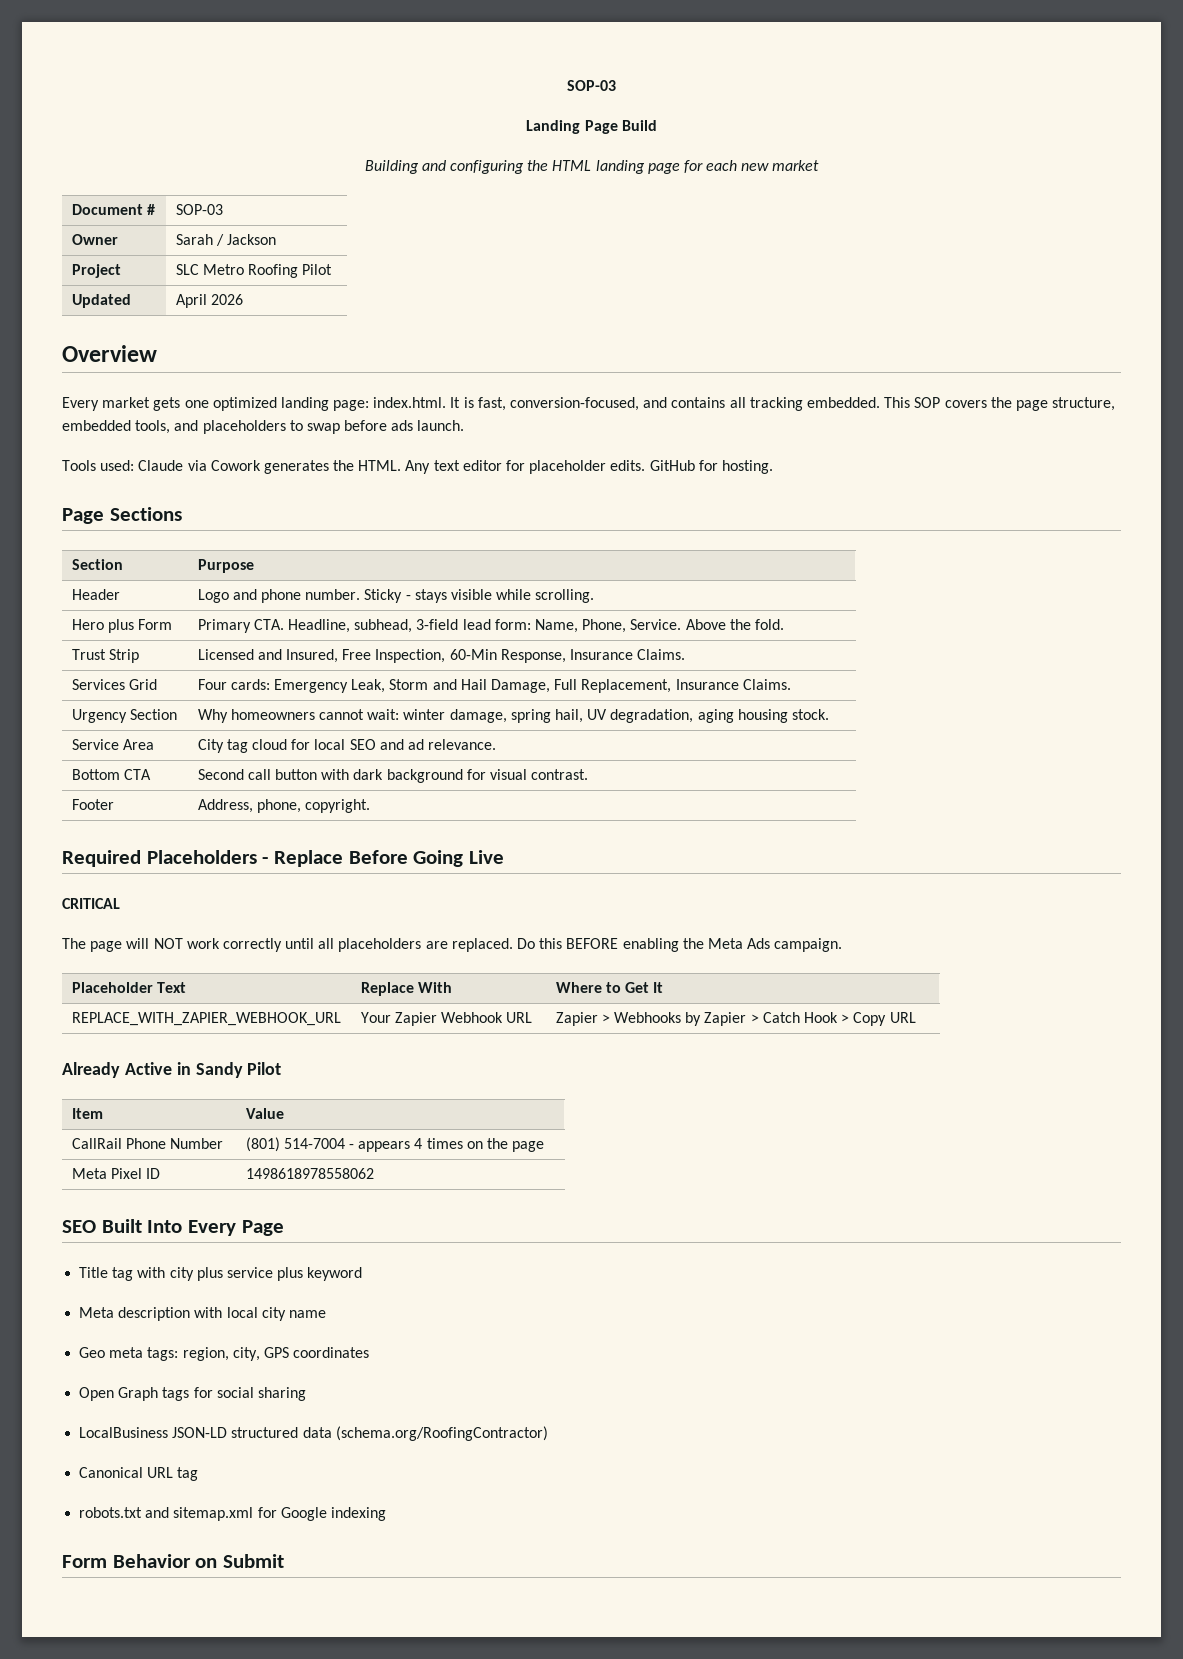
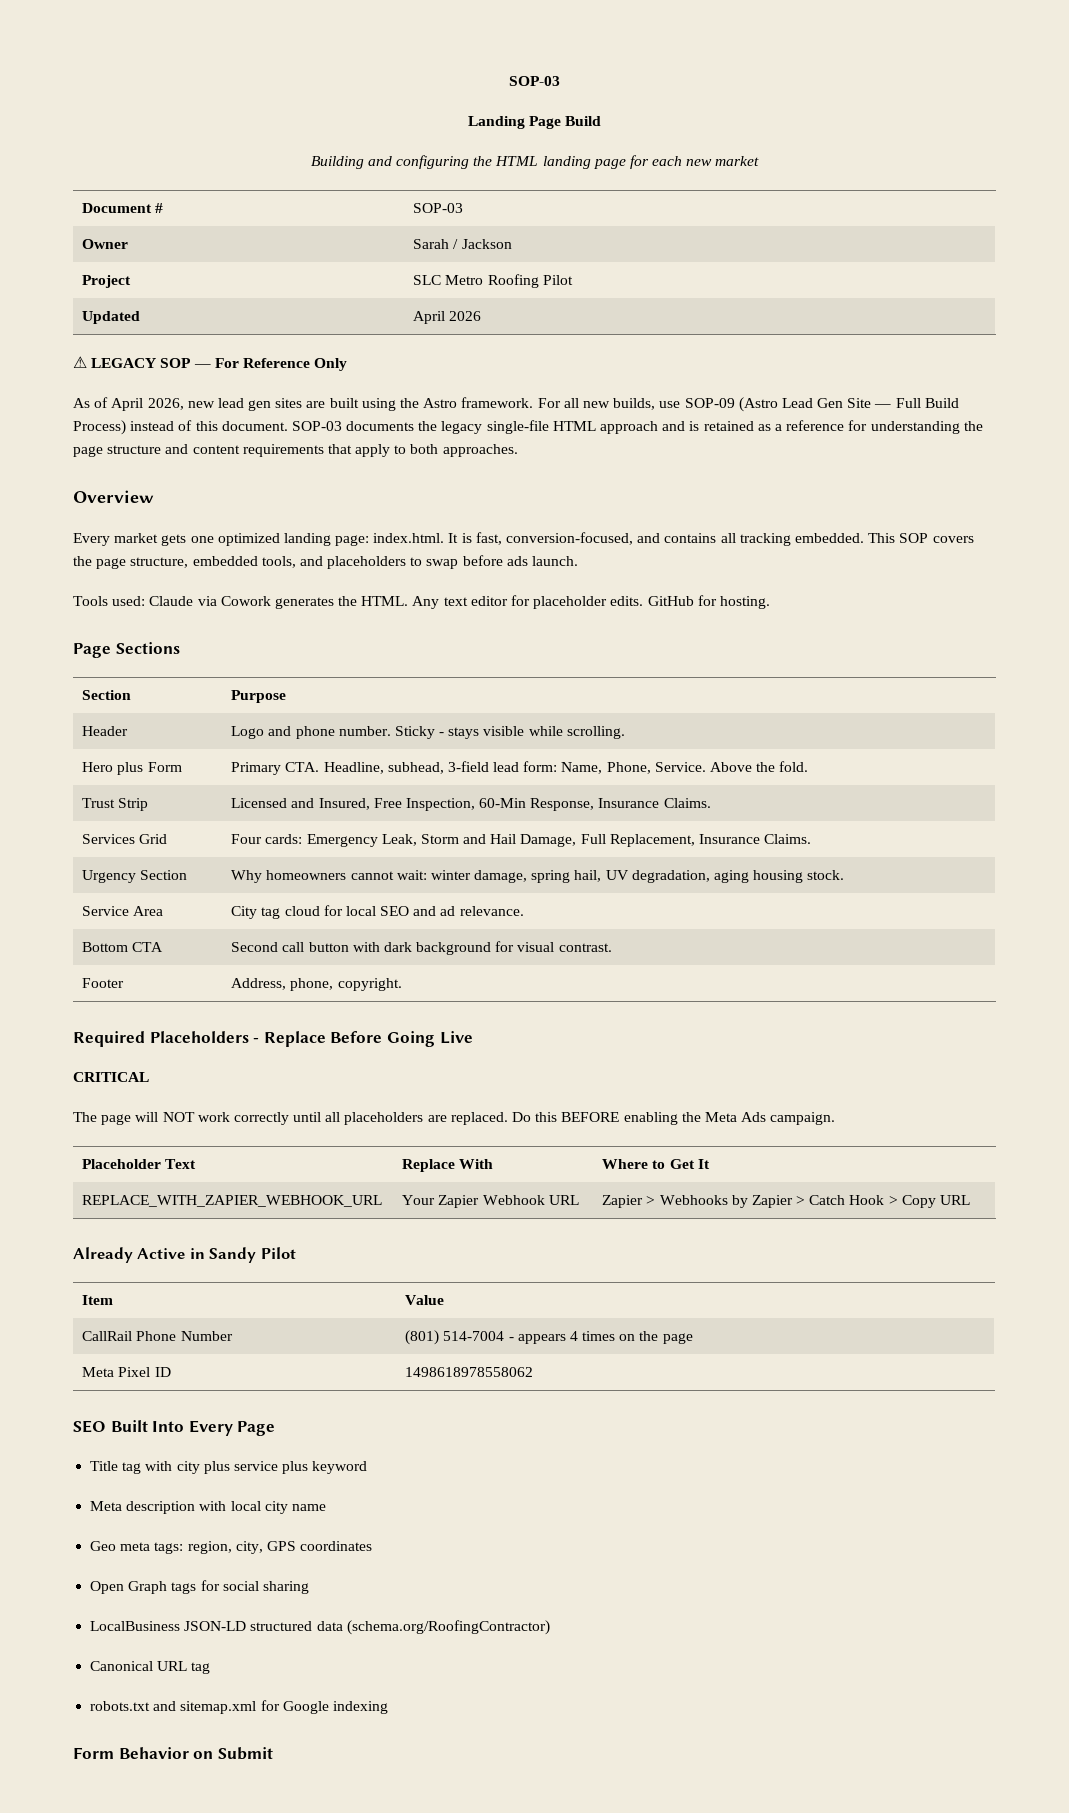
+ ⚠ LEGACY SOP — For Reference Only
+ As of April 2026, new lead gen sites are built using the Astro framework. For all new builds, use SOP-09 (Astro Lead Gen Site — Full Build Process) instead of this document. SOP-03 documents the legacy single-file HTML approach and is retained as a reference for understanding the page structure and content requirements that apply to both approaches.

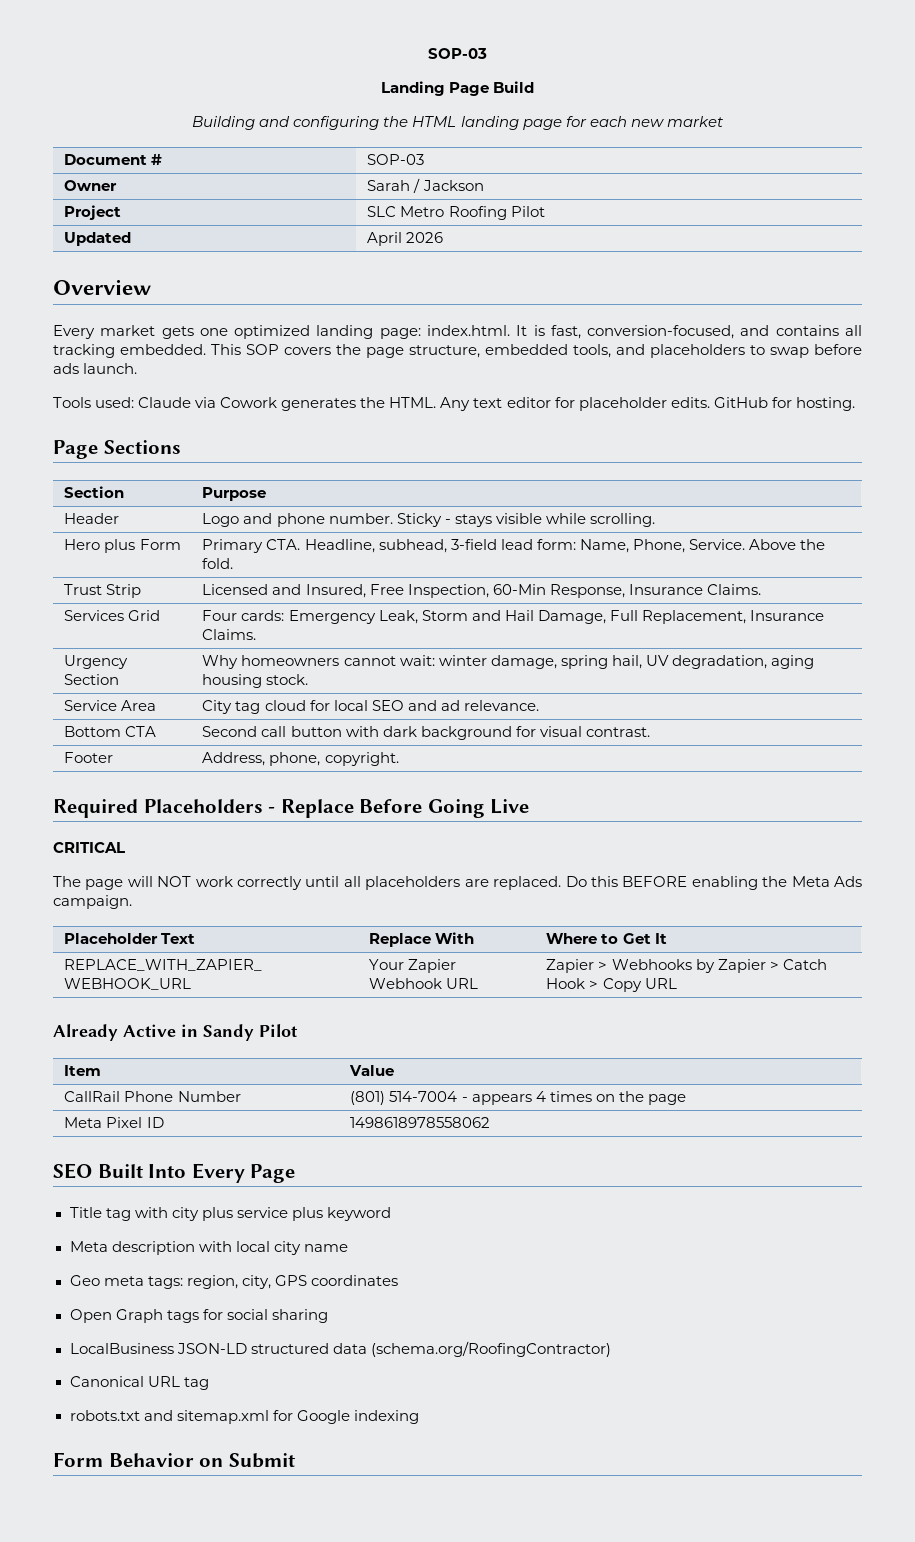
- ⚠ LEGACY SOP — For Reference Only
- As of April 2026, new lead gen sites are built using the Astro framework. For all new builds, use SOP-09 (Astro Lead Gen Site — Full Build Process) instead of this document. SOP-03 documents the legacy single-file HTML approach and is retained as a reference for understanding the page structure and content requirements that apply to both approaches.

